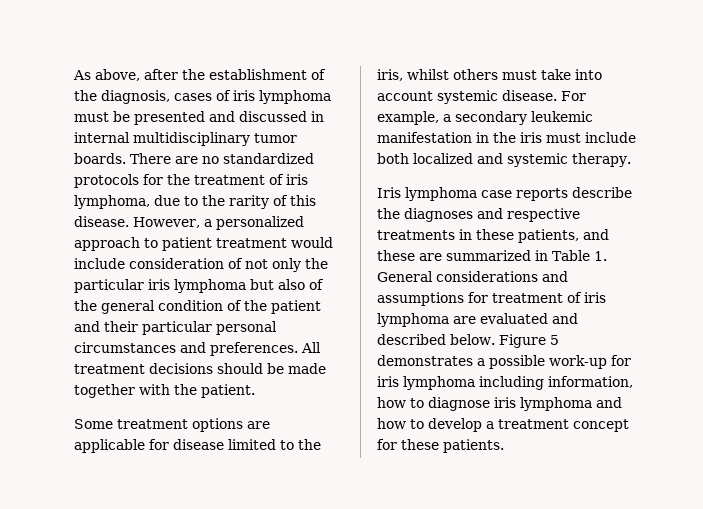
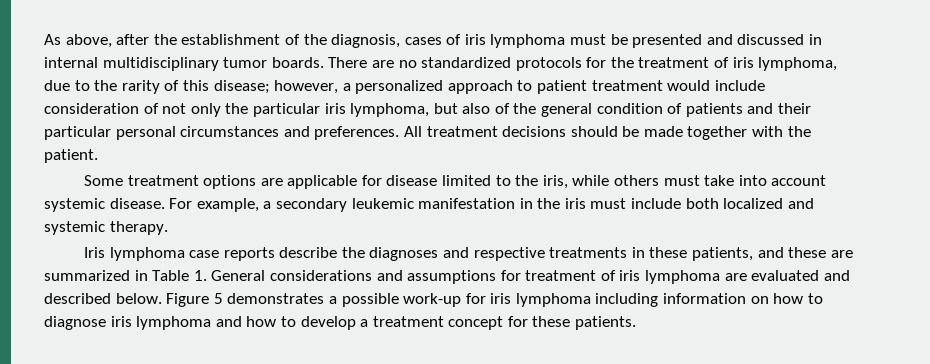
- There are no standardized protocols for the treatment of iris lymphoma, due to the rarity of this disease. However, a personalized approach to patient treatment would include consideration of not only the particular iris lymphoma but also of the general condition of the patient and their particular personal circumstances and preferences.
+ There are no standardized protocols for the treatment of iris lymphoma, due to the rarity of this disease; however, a personalized approach to patient treatment would include consideration of not only the particular iris lymphoma, but also of the general condition of patients and their particular personal circumstances and preferences.
- Some treatment options are applicable for disease limited to the iris, whilst others must take into account systemic disease.
+ Some treatment options are applicable for disease limited to the iris, while others must take into account systemic disease.
- Figure 5 demonstrates a possible work-up for iris lymphoma including information, how to diagnose iris lymphoma and how to develop a treatment concept for these patients.
+ Figure 5 demonstrates a possible work-up for iris lymphoma including information on how to diagnose iris lymphoma and how to develop a treatment concept for these patients.

